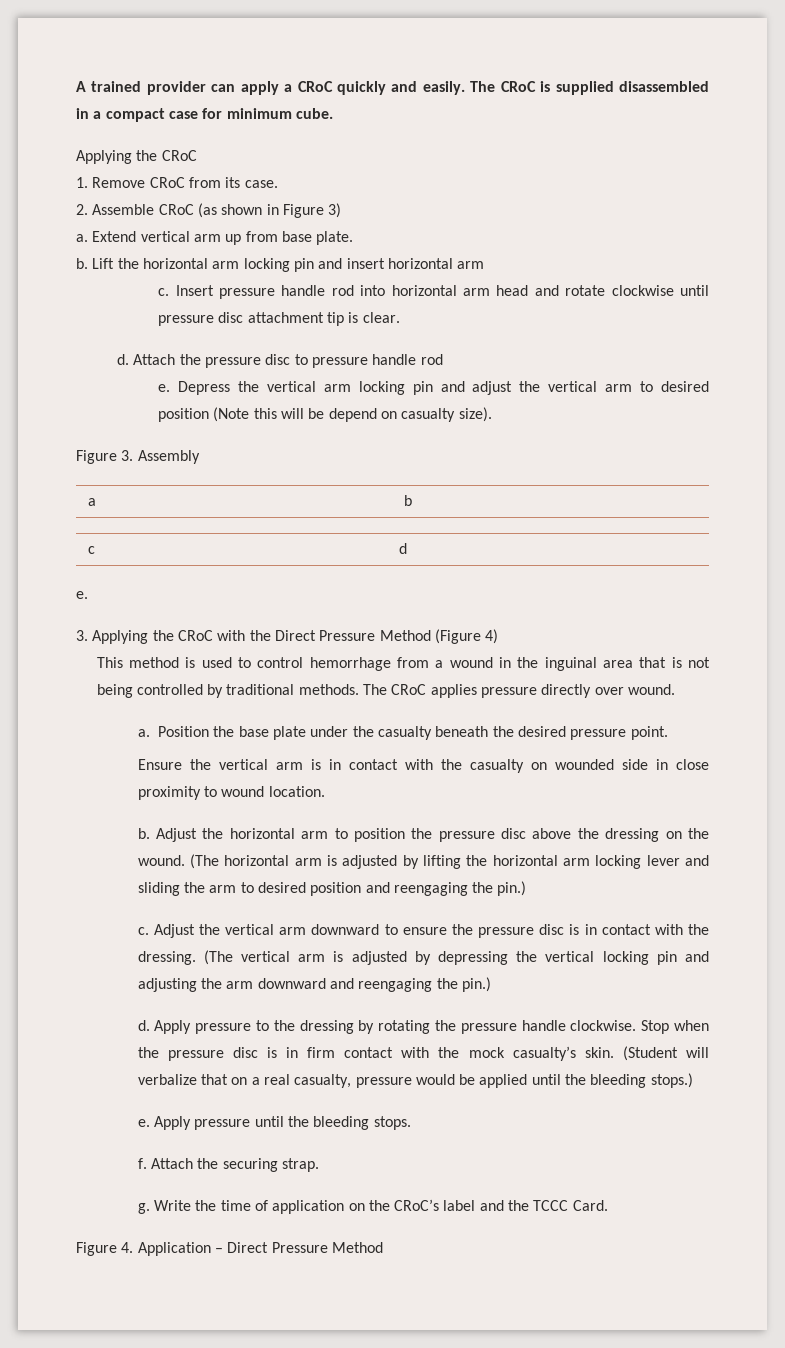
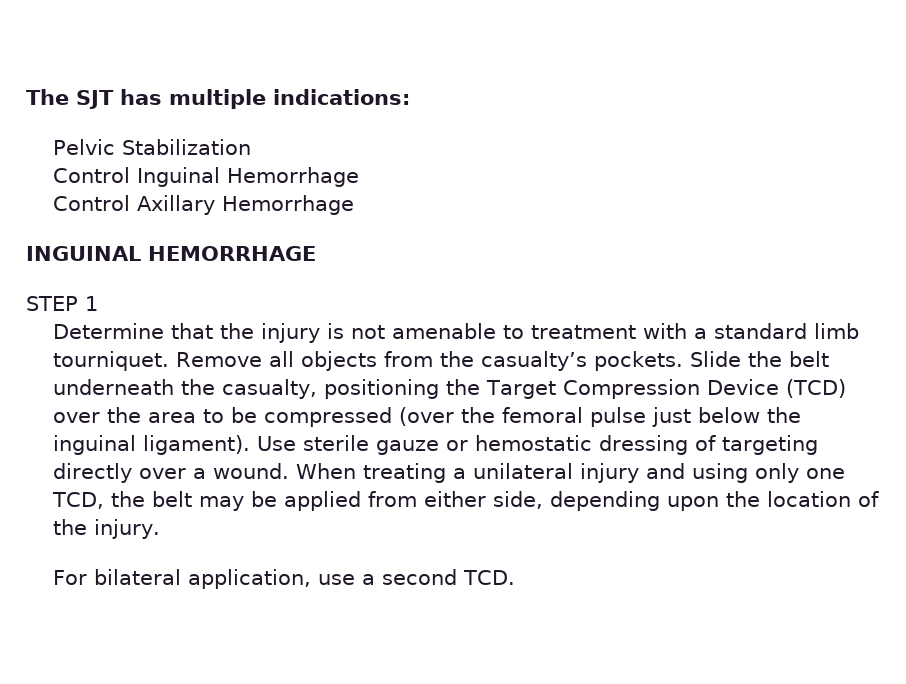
- A trained provider can apply a CRoC quickly and easily. The CRoC is supplied disassembled in a compact case for minimum cube.
- Applying the CRoC
- 1. Remove CRoC from its case.
- 2. Assemble CRoC (as shown in Figure 3)
- a. Extend vertical arm up from base plate.
- b. Lift the horizontal arm locking pin and insert horizontal arm
- c. Insert pressure handle rod into horizontal arm head and rotate clockwise until pressure disc attachment tip is clear.
- d. Attach the pressure disc to pressure handle rod
- e. Depress the vertical arm locking pin and adjust the vertical arm to desired position (Note this will be depend on casualty size).
- Figure 3. Assembly
- a | b
- c | d
- e.
- 3. Applying the CRoC with the Direct Pressure Method (Figure 4)
- This method is used to control hemorrhage from a wound in the inguinal area that is not being controlled by traditional methods. The CRoC applies pressure directly over wound.
- a. Position the base plate under the casualty beneath the desired pressure point.
- Ensure the vertical arm is in contact with the casualty on wounded side in close proximity to wound location.
- b. Adjust the horizontal arm to position the pressure disc above the dressing on the wound. (The horizontal arm is adjusted by lifting the horizontal arm locking lever and sliding the arm to desired position and reengaging the pin.)
- c. Adjust the vertical arm downward to ensure the pressure disc is in contact with the dressing. (The vertical arm is adjusted by depressing the vertical locking pin and adjusting the arm downward and reengaging the pin.)
- d. Apply pressure to the dressing by rotating the pressure handle clockwise. Stop when the pressure disc is in firm contact with the mock casualty’s skin. (Student will verbalize that on a real casualty, pressure would be applied until the bleeding stops.)
- e. Apply pressure until the bleeding stops.
- f. Attach the securing strap.
- g. Write the time of application on the CRoC’s label and the TCCC Card.
- Figure 4. Application – Direct Pressure Method
+ The SJT has multiple indications:
+ Pelvic Stabilization
+ Control Inguinal Hemorrhage
+ Control Axillary Hemorrhage
+ INGUINAL HEMORRHAGE
+ STEP 1
+ Determine that the injury is not amenable to treatment with a standard limb tourniquet. Remove all objects from the casualty’s pockets. Slide the belt underneath the casualty, positioning the Target Compression Device (TCD) over the area to be compressed (over the femoral pulse just below the inguinal ligament). Use sterile gauze or hemostatic dressing of targeting directly over a wound. When treating a unilateral injury and using only one TCD, the belt may be applied from either side, depending upon the location of the injury.
+ For bilateral application, use a second TCD.

